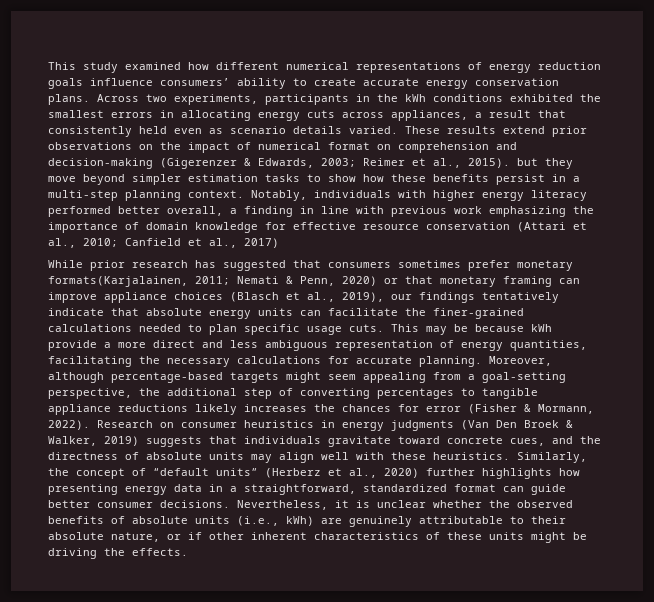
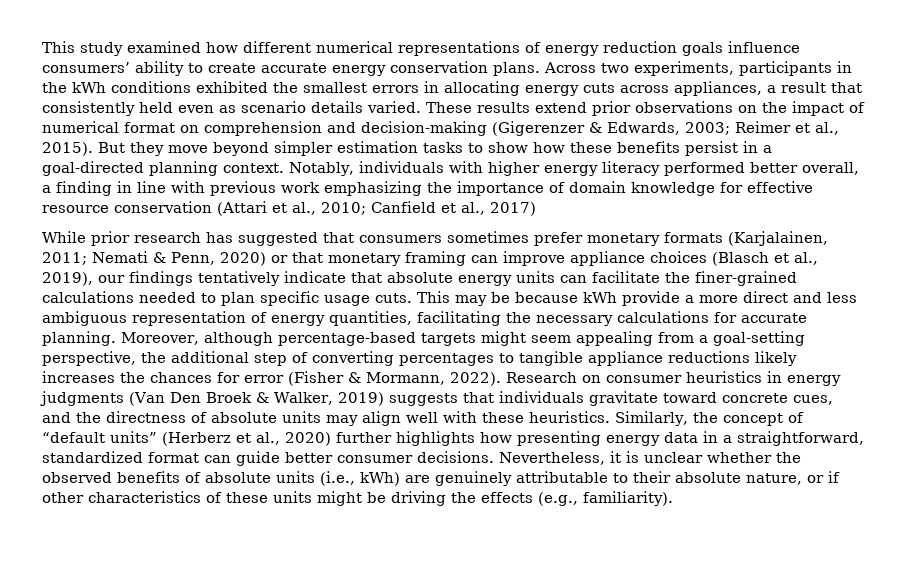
- These results extend prior observations on the impact of numerical format on comprehension and decision-making (Gigerenzer & Edwards, 2003; Reimer et al., 2015). but they move beyond simpler estimation tasks to show how these benefits persist in a multi-step planning context.
+ These results extend prior observations on the impact of numerical format on comprehension and decision-making (Gigerenzer & Edwards, 2003; Reimer et al., 2015). But they move beyond simpler estimation tasks to show how these benefits persist in a goal-directed planning context.
- While prior research has suggested that consumers sometimes prefer monetary formats(Karjalainen, 2011; Nemati & Penn, 2020) or that monetary framing can improve appliance choices (Blasch et al., 2019), our findings tentatively indicate that absolute energy units can facilitate the finer-grained calculations needed to plan specific usage cuts.
+ While prior research has suggested that consumers sometimes prefer monetary formats (Karjalainen, 2011; Nemati & Penn, 2020) or that monetary framing can improve appliance choices (Blasch et al., 2019), our findings tentatively indicate that absolute energy units can facilitate the finer-grained calculations needed to plan specific usage cuts.
- Nevertheless, it is unclear whether the observed benefits of absolute units (i.e., kWh) are genuinely attributable to their absolute nature, or if other inherent characteristics of these units might be driving the effects.
+ Nevertheless, it is unclear whether the observed benefits of absolute units (i.e., kWh) are genuinely attributable to their absolute nature, or if other characteristics of these units might be driving the effects (e.g., familiarity).

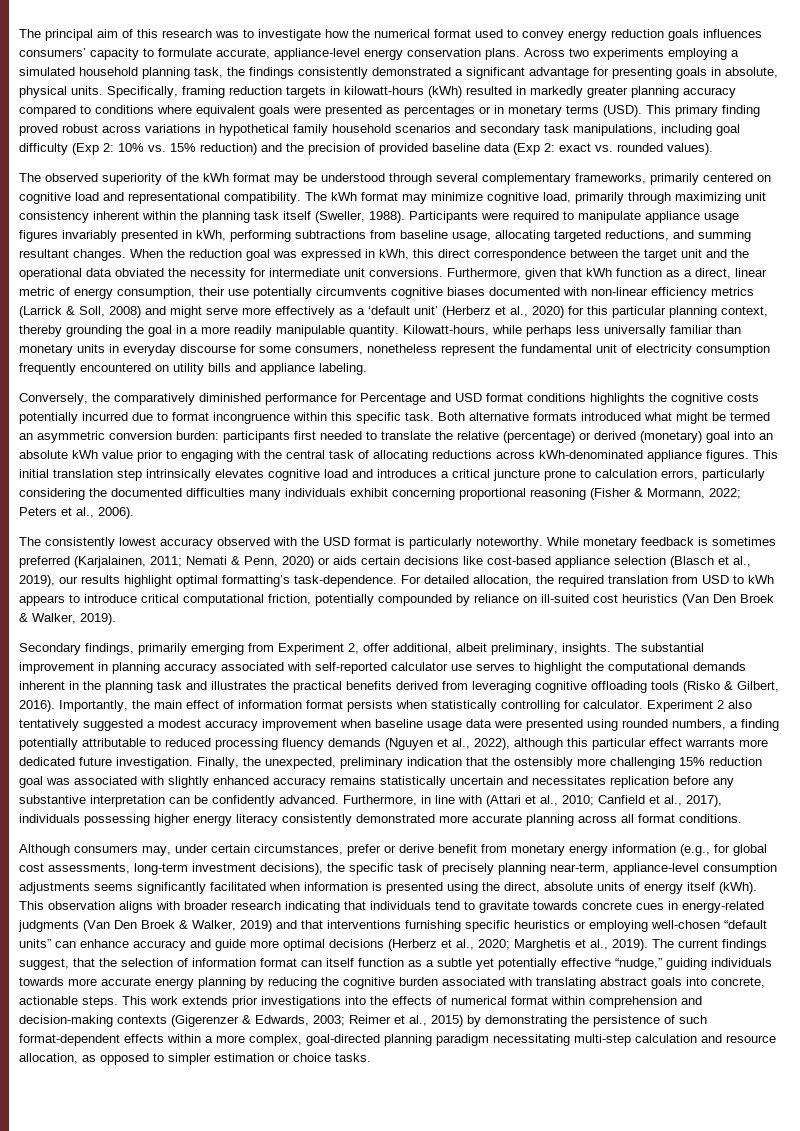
- This study examined how different numerical representations of energy reduction goals influence consumers’ ability to create accurate energy conservation plans.
+ The principal aim of this research was to investigate how the numerical format used to convey energy reduction goals influences consumers’ capacity to formulate accurate, appliance-level energy conservation plans.
- Across two experiments, participants in the kWh conditions exhibited the smallest errors in allocating energy cuts across appliances, a result that consistently held even as scenario details varied. These results extend prior observations on the impact of numerical format on comprehension and decision-making (Gigerenzer & Edwards, 2003; Reimer et al., 2015). But they move beyond simpler estimation tasks to show how these benefits persist in a goal-directed planning context. Notably, individuals with higher energy literacy performed better overall, a finding in line with previous work emphasizing the importance of domain knowledge for effective resource conservation (Attari et al., 2010; Canfield et al., 2017)
- While prior research has suggested that consumers sometimes prefer monetary formats (Karjalainen, 2011; Nemati & Penn, 2020) or that monetary framing can improve appliance choices (Blasch et al., 2019), our findings tentatively indicate that absolute energy units can facilitate the finer-grained calculations needed to plan specific usage cuts. This may be because kWh provide a more direct and less ambiguous representation of energy quantities, facilitating the necessary calculations for accurate planning. Moreover, although percentage-based targets might seem appealing from a goal-setting perspective, the additional step of converting percentages to tangible appliance reductions likely increases the chances for error (Fisher & Mormann, 2022). Research on consumer heuristics in energy judgments (Van Den Broek & Walker, 2019) suggests that individuals gravitate toward concrete cues, and the directness of absolute units may align well with these heuristics. Similarly, the concept of “default units” (Herberz et al., 2020) further highlights how presenting energy data in a straightforward, standardized format can guide better consumer decisions. Nevertheless, it is unclear whether the observed benefits of absolute units (i.e., kWh) are genuinely attributable to their absolute nature, or if other characteristics of these units might be driving the effects (e.g., familiarity).
+ Across two experiments employing a simulated household planning task, the findings consistently demonstrated a significant advantage for presenting goals in absolute, physical units. Specifically, framing reduction targets in kilowatt-hours (kWh) resulted in markedly greater planning accuracy compared to conditions where equivalent goals were presented as percentages or in monetary terms (USD). This primary finding proved robust across variations in hypothetical family household scenarios and secondary task manipulations, including goal difficulty (Exp 2: 10% vs. 15% reduction) and the precision of provided baseline data (Exp 2: exact vs. rounded values).
+ The observed superiority of the kWh format may be understood through several complementary frameworks, primarily centered on cognitive load and representational compatibility. The kWh format may minimize cognitive load, primarily through maximizing unit consistency inherent within the planning task itself (Sweller, 1988). Participants were required to manipulate appliance usage figures invariably presented in kWh, performing subtractions from baseline usage, allocating targeted reductions, and summing resultant changes. When the reduction goal was expressed in kWh, this direct correspondence between the target unit and the operational data obviated the necessity for intermediate unit conversions. Furthermore, given that kWh function as a direct, linear metric of energy consumption, their use potentially circumvents cognitive biases documented with non-linear efficiency metrics (Larrick & Soll, 2008) and might serve more effectively as a ‘default unit’ (Herberz et al., 2020) for this particular planning context, thereby grounding the goal in a more readily manipulable quantity. Kilowatt-hours, while perhaps less universally familiar than monetary units in everyday discourse for some consumers, nonetheless represent the fundamental unit of electricity consumption frequently encountered on utility bills and appliance labeling.
+ Conversely, the comparatively diminished performance for Percentage and USD format conditions highlights the cognitive costs potentially incurred due to format incongruence within this specific task. Both alternative formats introduced what might be termed an asymmetric conversion burden: participants first needed to translate the relative (percentage) or derived (monetary) goal into an absolute kWh value prior to engaging with the central task of allocating reductions across kWh-denominated appliance figures. This initial translation step intrinsically elevates cognitive load and introduces a critical juncture prone to calculation errors, particularly considering the documented difficulties many individuals exhibit concerning proportional reasoning (Fisher & Mormann, 2022; Peters et al., 2006).
+ The consistently lowest accuracy observed with the USD format is particularly noteworthy. While monetary feedback is sometimes preferred (Karjalainen, 2011; Nemati & Penn, 2020) or aids certain decisions like cost-based appliance selection (Blasch et al., 2019), our results highlight optimal formatting’s task-dependence. For detailed allocation, the required translation from USD to kWh appears to introduce critical computational friction, potentially compounded by reliance on ill-suited cost heuristics (Van Den Broek & Walker, 2019).
+ Secondary findings, primarily emerging from Experiment 2, offer additional, albeit preliminary, insights. The substantial improvement in planning accuracy associated with self-reported calculator use serves to highlight the computational demands inherent in the planning task and illustrates the practical benefits derived from leveraging cognitive offloading tools (Risko & Gilbert, 2016). Importantly, the main effect of information format persists when statistically controlling for calculator. Experiment 2 also tentatively suggested a modest accuracy improvement when baseline usage data were presented using rounded numbers, a finding potentially attributable to reduced processing fluency demands (Nguyen et al., 2022), although this particular effect warrants more dedicated future investigation. Finally, the unexpected, preliminary indication that the ostensibly more challenging 15% reduction goal was associated with slightly enhanced accuracy remains statistically uncertain and necessitates replication before any substantive interpretation can be confidently advanced. Furthermore, in line with (Attari et al., 2010; Canfield et al., 2017), individuals possessing higher energy literacy consistently demonstrated more accurate planning across all format conditions.
+ Although consumers may, under certain circumstances, prefer or derive benefit from monetary energy information (e.g., for global cost assessments, long-term investment decisions), the specific task of precisely planning near-term, appliance-level consumption adjustments seems significantly facilitated when information is presented using the direct, absolute units of energy itself (kWh). This observation aligns with broader research indicating that individuals tend to gravitate towards concrete cues in energy-related judgments (Van Den Broek & Walker, 2019) and that interventions furnishing specific heuristics or employing well-chosen “default units” can enhance accuracy and guide more optimal decisions (Herberz et al., 2020; Marghetis et al., 2019). The current findings suggest, that the selection of information format can itself function as a subtle yet potentially effective “nudge,” guiding individuals towards more accurate energy planning by reducing the cognitive burden associated with translating abstract goals into concrete, actionable steps. This work extends prior investigations into the effects of numerical format within comprehension and decision-making contexts (Gigerenzer & Edwards, 2003; Reimer et al., 2015) by demonstrating the persistence of such format-dependent effects within a more complex, goal-directed planning paradigm necessitating multi-step calculation and resource allocation, as opposed to simpler estimation or choice tasks.

